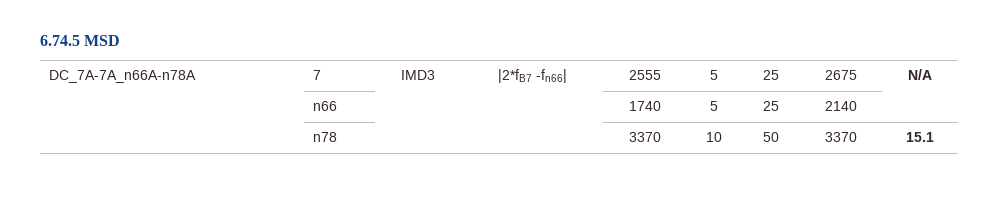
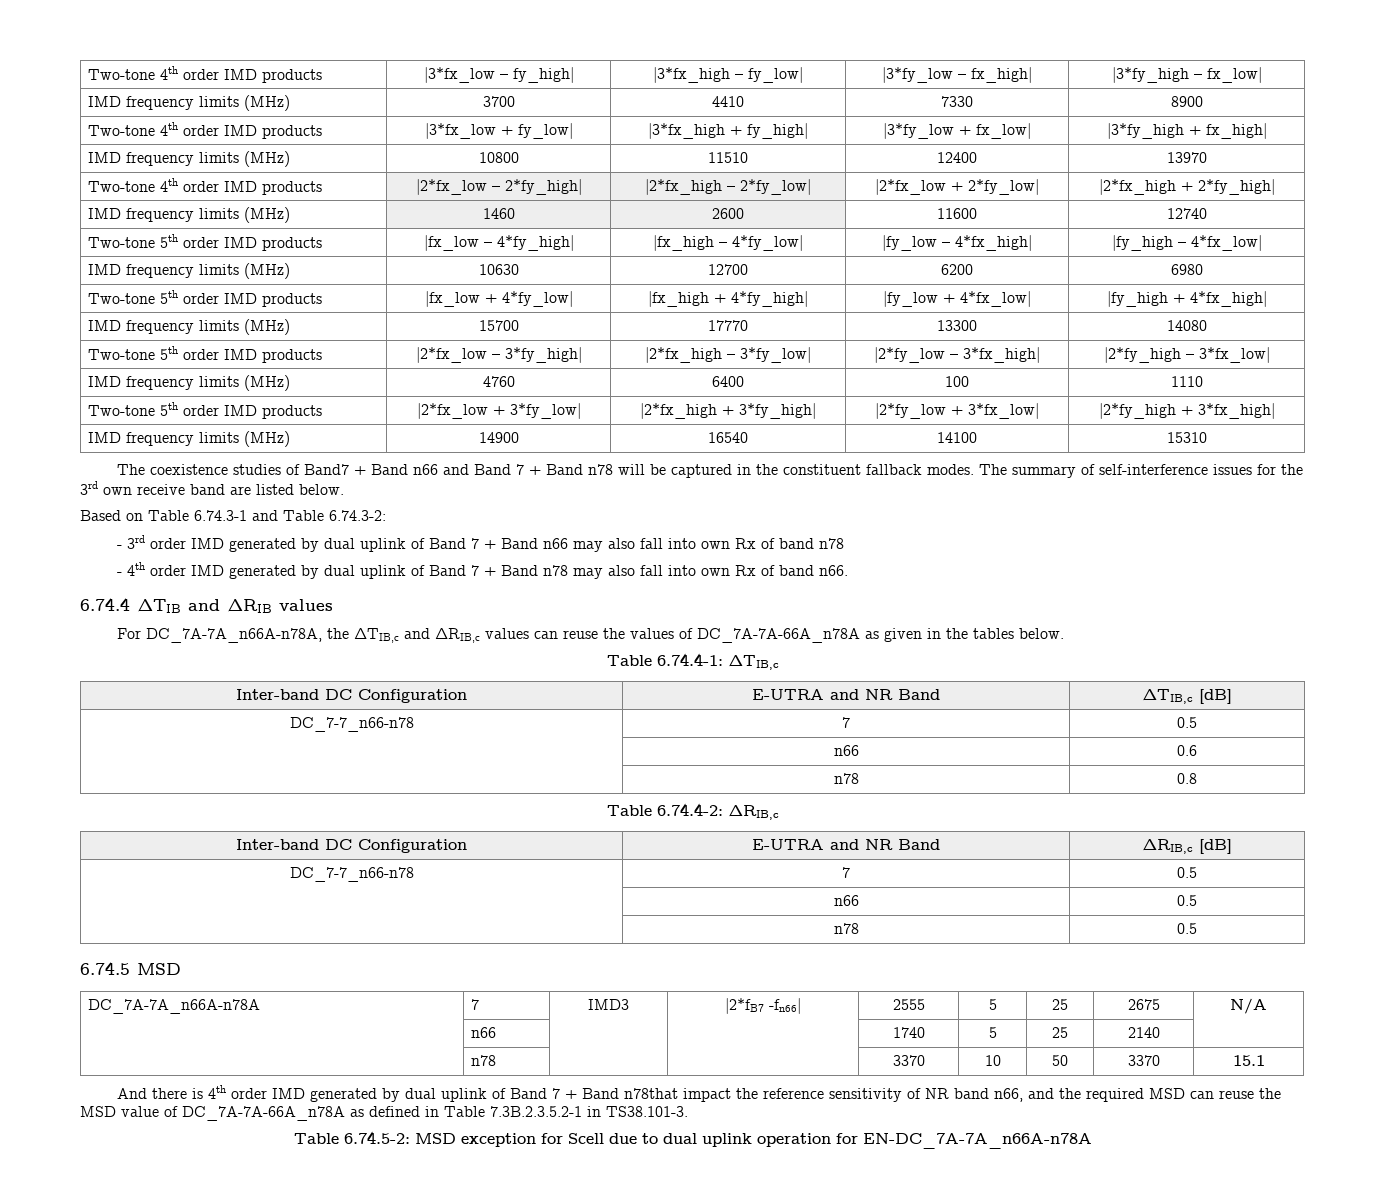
+ Two-tone 4th order IMD products | |3*fx_low – fy_high| | |3*fx_high – fy_low| | |3*fy_low – fx_high| | |3*fy_high – fx_low|
+ IMD frequency limits (MHz) | 3700 | 4410 | 7330 | 8900
+ Two-tone 4th order IMD products | |3*fx_low + fy_low| | |3*fx_high + fy_high| | |3*fy_low + fx_low| | |3*fy_high + fx_high|
+ IMD frequency limits (MHz) | 10800 | 11510 | 12400 | 13970
+ Two-tone 4th order IMD products | |2*fx_low – 2*fy_high| | |2*fx_high – 2*fy_low| | |2*fx_low + 2*fy_low| | |2*fx_high + 2*fy_high|
+ IMD frequency limits (MHz) | 1460 | 2600 | 11600 | 12740
+ Two-tone 5th order IMD products | |fx_low – 4*fy_high| | |fx_high – 4*fy_low| | |fy_low – 4*fx_high| | |fy_high – 4*fx_low|
+ IMD frequency limits (MHz) | 10630 | 12700 | 6200 | 6980
+ Two-tone 5th order IMD products | |fx_low + 4*fy_low| | |fx_high + 4*fy_high| | |fy_low + 4*fx_low| | |fy_high + 4*fx_high|
+ IMD frequency limits (MHz) | 15700 | 17770 | 13300 | 14080
+ Two-tone 5th order IMD products | |2*fx_low – 3*fy_high| | |2*fx_high – 3*fy_low| | |2*fy_low – 3*fx_high| | |2*fy_high – 3*fx_low|
+ IMD frequency limits (MHz) | 4760 | 6400 | 100 | 1110
+ Two-tone 5th order IMD products | |2*fx_low + 3*fy_low| | |2*fx_high + 3*fy_high| | |2*fy_low + 3*fx_low| | |2*fy_high + 3*fx_high|
+ IMD frequency limits (MHz) | 14900 | 16540 | 14100 | 15310
+ The coexistence studies of Band7 + Band n66 and Band 7 + Band n78 will be captured in the constituent fallback modes. The summary of self-interference issues for the 3rd own receive band are listed below.
+ Based on Table 6.74.3-1 and Table 6.74.3-2:
+ - 3rd order IMD generated by dual uplink of Band 7 + Band n66 may also fall into own Rx of band n78
+ - 4th order IMD generated by dual uplink of Band 7 + Band n78 may also fall into own Rx of band n66.
+ 6.74.4 ∆TIB and ∆RIB values
+ For DC_7A-7A_n66A-n78A, the ΔTIB,c and ΔRIB,c values can reuse the values of DC_7A-7A-66A_n78A as given in the tables below.
+ Table 6.74.4-1: ΔTIB,c
+ Inter-band DC Configuration | E-UTRA and NR Band | ΔTIB,c [dB]
+ DC_7-7_n66-n78 | 7 | 0.5
+ | n66 | 0.6
+ | n78 | 0.8
+ Table 6.74.4-2: ΔRIB,c
+ Inter-band DC Configuration | E-UTRA and NR Band | ΔRIB,c [dB]
+ DC_7-7_n66-n78 | 7 | 0.5
+ | n66 | 0.5
+ | n78 | 0.5
+ And there is 4th order IMD generated by dual uplink of Band 7 + Band n78that impact the reference sensitivity of NR band n66, and the required MSD can reuse the MSD value of DC_7A-7A-66A_n78A as defined in Table 7.3B.2.3.5.2-1 in TS38.101-3.
+ Table 6.74.5-2: MSD exception for Scell due to dual uplink operation for EN-DC_7A-7A_n66A-n78A

